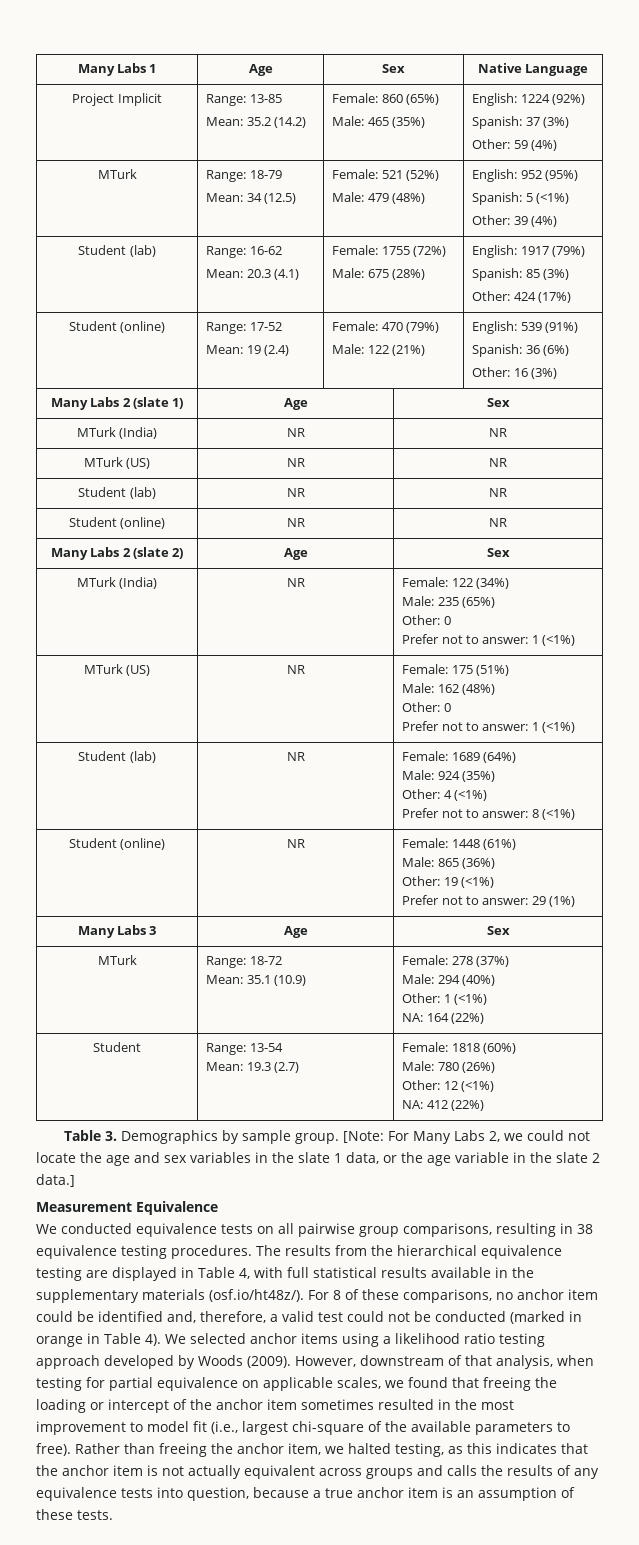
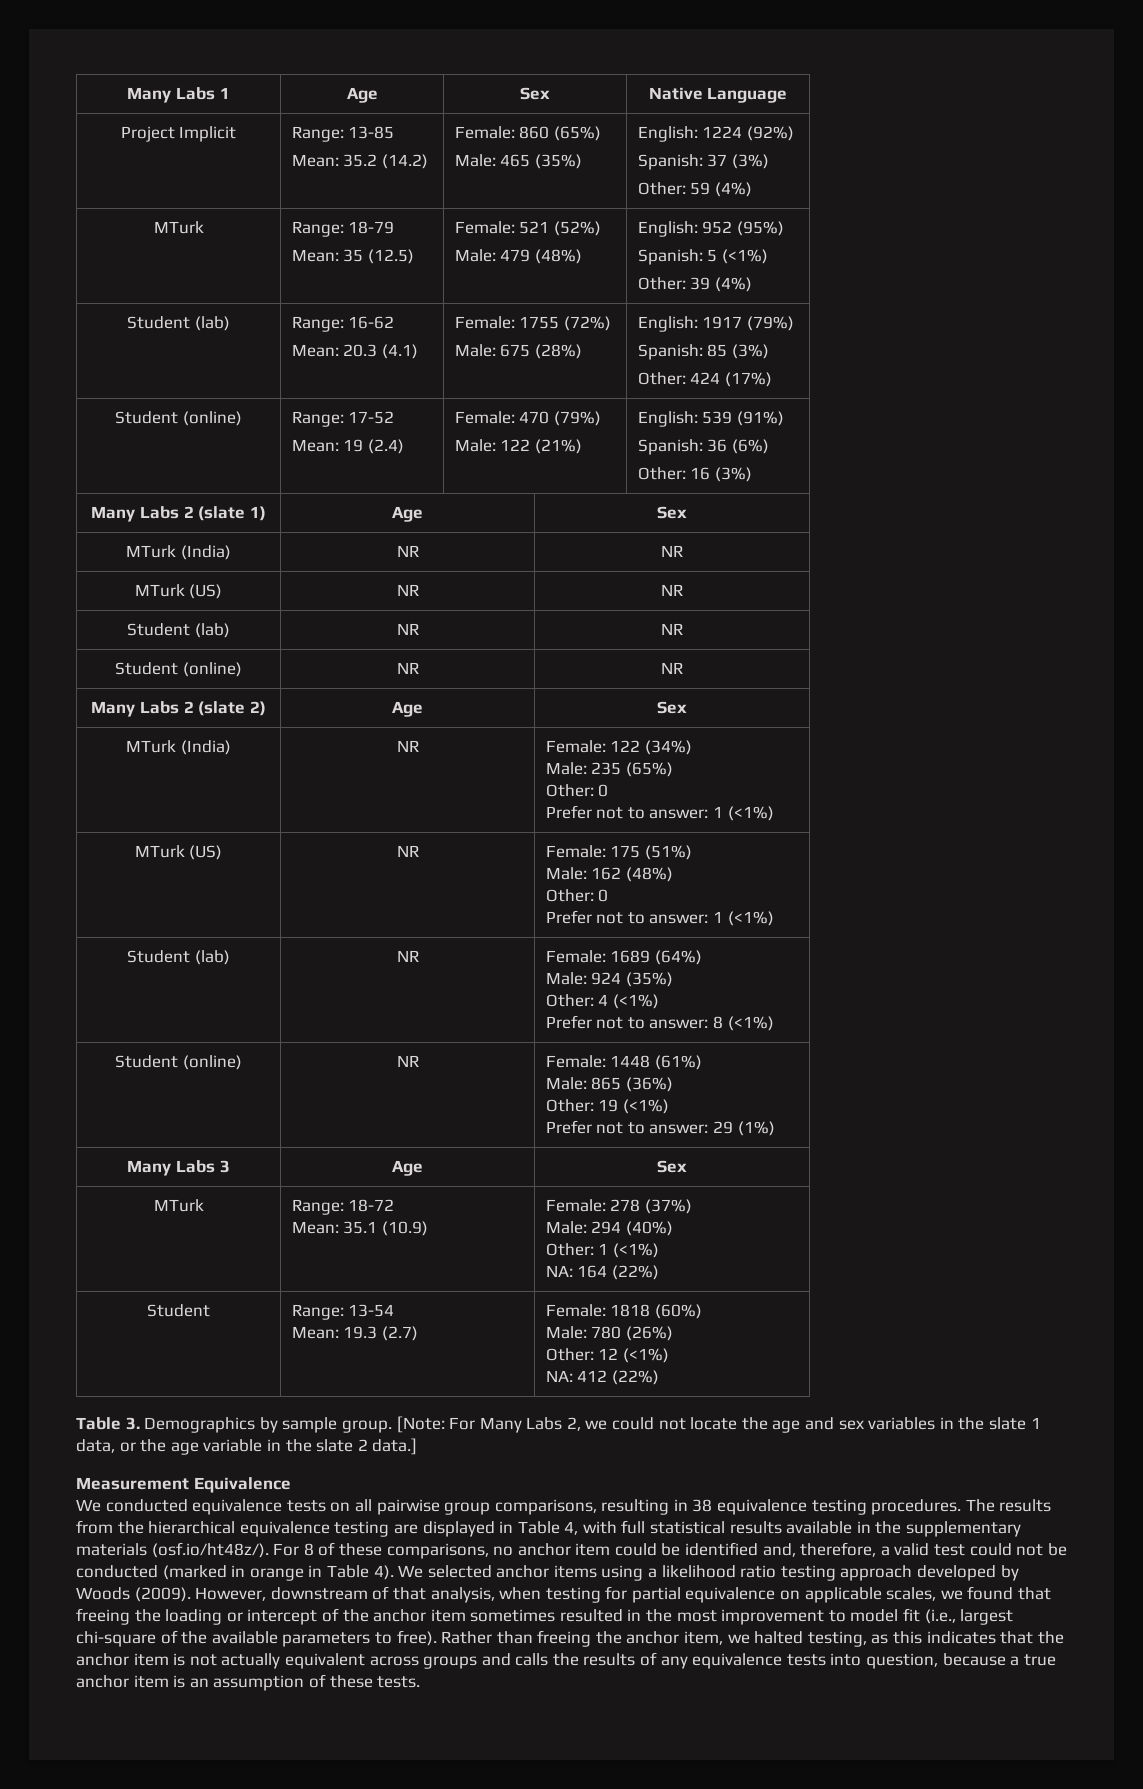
  MTurk | Range: 18-79
- Mean: 34 (12.5) | Female: 521 (52%)
+ Mean: 35 (12.5) | Female: 521 (52%)

